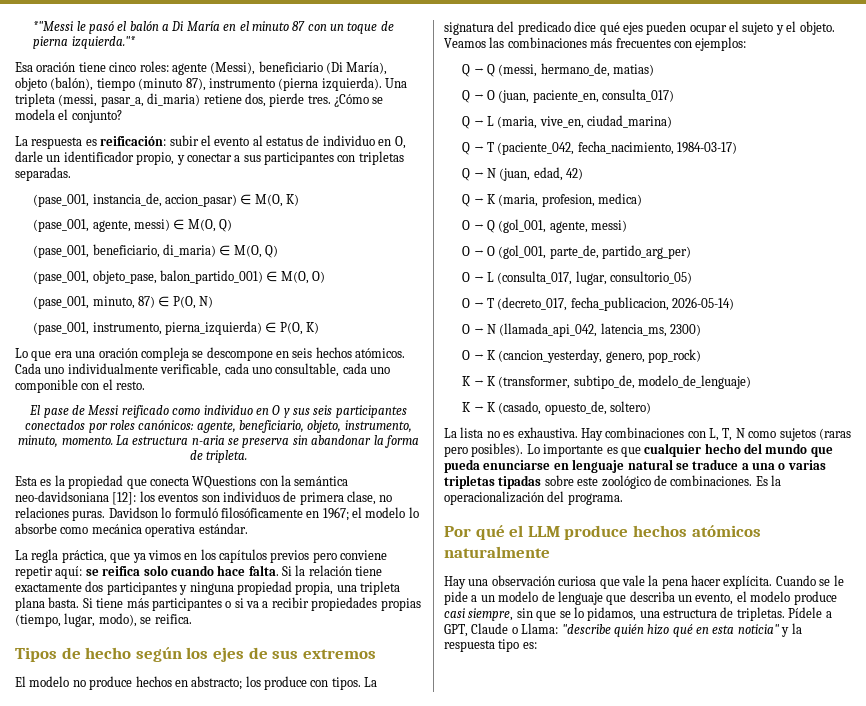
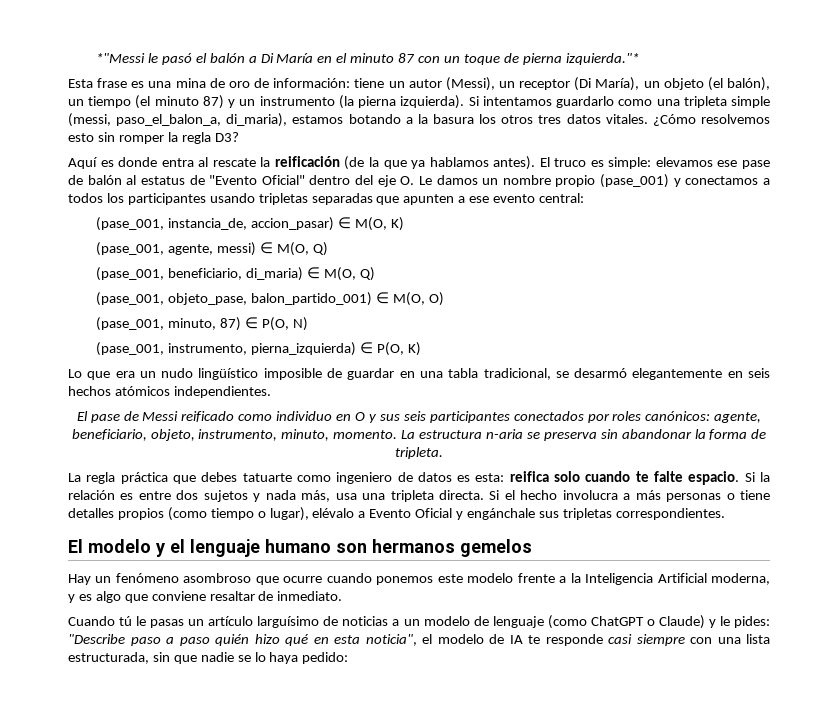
- Esa oración tiene cinco roles: agente (Messi), beneficiario (Di María), objeto (balón), tiempo (minuto 87), instrumento (pierna izquierda). Una tripleta (messi, pasar_a, di_maria) retiene dos, pierde tres. ¿Cómo se modela el conjunto?
- La respuesta es reificación: subir el evento al estatus de individuo en O, darle un identificador propio, y conectar a sus participantes con tripletas separadas.
+ Esta frase es una mina de oro de información: tiene un autor (Messi), un receptor (Di María), un objeto (el balón), un tiempo (el minuto 87) y un instrumento (la pierna izquierda). Si intentamos guardarlo como una tripleta simple (messi, paso_el_balon_a, di_maria), estamos botando a la basura los otros tres datos vitales. ¿Cómo resolvemos esto sin romper la regla D3?
+ Aquí es donde entra al rescate la reificación (de la que ya hablamos antes). El truco es simple: elevamos ese pase de balón al estatus de "Evento Oficial" dentro del eje O. Le damos un nombre propio (pase_001) y conectamos a todos los participantes usando tripletas separadas que apunten a ese evento central:
- Lo que era una oración compleja se descompone en seis hechos atómicos. Cada uno individualmente verificable, cada uno consultable, cada uno componible con el resto.
+ Lo que era un nudo lingüístico imposible de guardar en una tabla tradicional, se desarmó elegantemente en seis hechos atómicos independientes.
- Esta es la propiedad que conecta WQuestions con la semántica neo-davidsoniana [12]: los eventos son individuos de primera clase, no relaciones puras. Davidson lo formuló filosóficamente en 1967; el modelo lo absorbe como mecánica operativa estándar.
- La regla práctica, que ya vimos en los capítulos previos pero conviene repetir aquí: se reifica solo cuando hace falta. Si la relación tiene exactamente dos participantes y ninguna propiedad propia, una tripleta plana basta. Si tiene más participantes o si va a recibir propiedades propias (tiempo, lugar, modo), se reifica.
- Tipos de hecho según los ejes de sus extremos
- El modelo no produce hechos en abstracto; los produce con tipos. La signatura del predicado dice qué ejes pueden ocupar el sujeto y el objeto. Veamos las combinaciones más frecuentes con ejemplos:
- Q → Q (messi, hermano_de, matias)
- Q → O (juan, paciente_en, consulta_017)
- Q → L (maria, vive_en, ciudad_marina)
- Q → T (paciente_042, fecha_nacimiento, 1984-03-17)
- Q → N (juan, edad, 42)
- Q → K (maria, profesion, medica)
- O → Q (gol_001, agente, messi)
- O → O (gol_001, parte_de, partido_arg_per)
- O → L (consulta_017, lugar, consultorio_05)
- O → T (decreto_017, fecha_publicacion, 2026-05-14)
- O → N (llamada_api_042, latencia_ms, 2300)
- O → K (cancion_yesterday, genero, pop_rock)
- K → K (transformer, subtipo_de, modelo_de_lenguaje)
- K → K (casado, opuesto_de, soltero)
- La lista no es exhaustiva. Hay combinaciones con L, T, N como sujetos (raras pero posibles). Lo importante es que cualquier hecho del mundo que pueda enunciarse en lenguaje natural se traduce a una o varias tripletas tipadas sobre este zoológico de combinaciones. Es la operacionalización del programa.
- Por qué el LLM produce hechos atómicos naturalmente
- Hay una observación curiosa que vale la pena hacer explícita. Cuando se le pide a un modelo de lenguaje que describa un evento, el modelo produce casi siempre, sin que se lo pidamos, una estructura de tripletas. Pídele a GPT, Claude o Llama: "describe quién hizo qué en esta noticia" y la respuesta tipo es:
+ La regla práctica que debes tatuarte como ingeniero de datos es esta: reifica solo cuando te falte espacio. Si la relación es entre dos sujetos y nada más, usa una tripleta directa. Si el hecho involucra a más personas o tiene detalles propios (como tiempo o lugar), elévalo a Evento Oficial y engánchale sus tripletas correspondientes.
+ El modelo y el lenguaje humano son hermanos gemelos
+ Hay un fenómeno asombroso que ocurre cuando ponemos este modelo frente a la Inteligencia Artificial moderna, y es algo que conviene resaltar de inmediato.
+ Cuando tú le pasas un artículo larguísimo de noticias a un modelo de lenguaje (como ChatGPT o Claude) y le pides: "Describe paso a paso quién hizo qué en esta noticia", el modelo de IA te responde casi siempre con una lista estructurada, sin que nadie se lo haya pedido:

